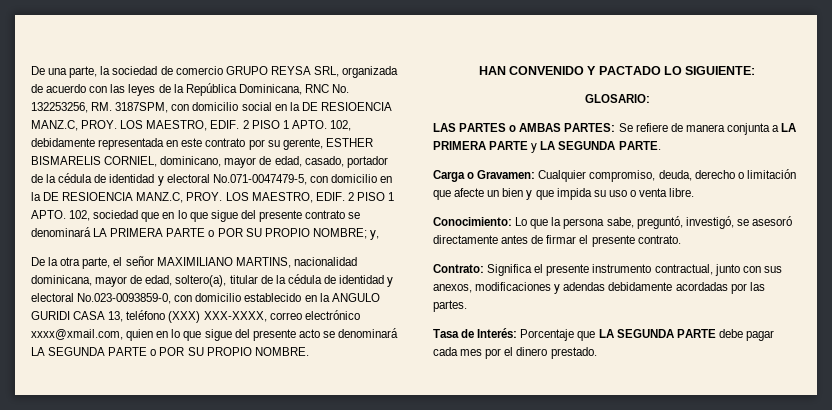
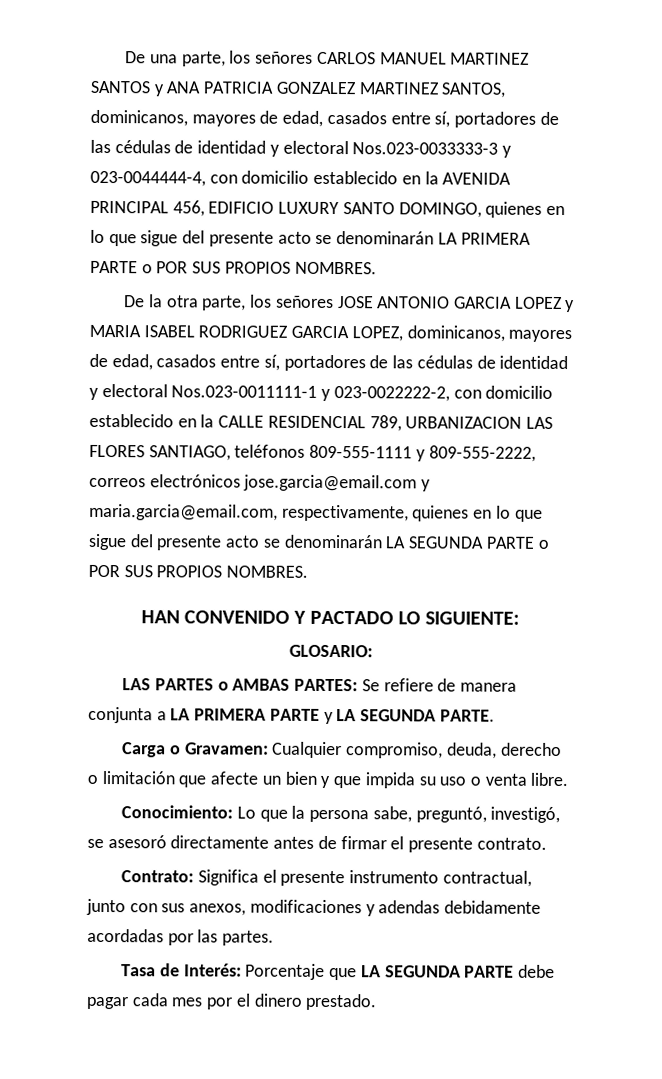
- De una parte, la sociedad de comercio GRUPO REYSA SRL, organizada de acuerdo con las leyes de la República Dominicana, RNC No. 132253256, RM. 3187SPM, con domicilio social en la DE RESIOENCIA MANZ.C, PROY. LOS MAESTRO, EDIF. 2 PISO 1 APTO. 102, debidamente representada en este contrato por su gerente, ESTHER BISMARELIS CORNIEL, dominicano, mayor de edad, casado, portador de la cédula de identidad y electoral No.071-0047479-5, con domicilio en la DE RESIOENCIA MANZ.C, PROY. LOS MAESTRO, EDIF. 2 PISO 1 APTO. 102, sociedad que en lo que sigue del presente contrato se denominará LA PRIMERA PARTE o POR SU PROPIO NOMBRE; y,
- De la otra parte, el señor MAXIMILIANO MARTINS, nacionalidad dominicana, mayor de edad, soltero(a), titular de la cédula de identidad y electoral No.023-0093859-0, con domicilio establecido en la ANGULO GURIDI CASA 13, teléfono (XXX) XXX-XXXX, correo electrónico xxxx@xmail.com, quien en lo que sigue del presente acto se denominará LA SEGUNDA PARTE o POR SU PROPIO NOMBRE.
+ De una parte, los señores CARLOS MANUEL MARTINEZ SANTOS y ANA PATRICIA GONZALEZ MARTINEZ SANTOS, dominicanos, mayores de edad, casados entre sí, portadores de las cédulas de identidad y electoral Nos.023-0033333-3 y 023-0044444-4, con domicilio establecido en la AVENIDA PRINCIPAL 456, EDIFICIO LUXURY SANTO DOMINGO, quienes en lo que sigue del presente acto se denominarán LA PRIMERA PARTE o POR SUS PROPIOS NOMBRES.
+ De la otra parte, los señores JOSE ANTONIO GARCIA LOPEZ y MARIA ISABEL RODRIGUEZ GARCIA LOPEZ, dominicanos, mayores de edad, casados entre sí, portadores de las cédulas de identidad y electoral Nos.023-0011111-1 y 023-0022222-2, con domicilio establecido en la CALLE RESIDENCIAL 789, URBANIZACION LAS FLORES SANTIAGO, teléfonos 809-555-1111 y 809-555-2222, correos electrónicos jose.garcia@email.com y maria.garcia@email.com, respectivamente, quienes en lo que sigue del presente acto se denominarán LA SEGUNDA PARTE o POR SUS PROPIOS NOMBRES.

